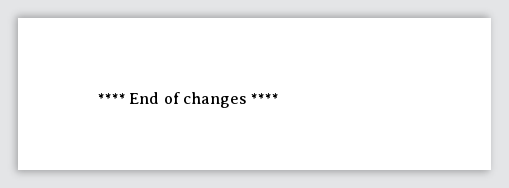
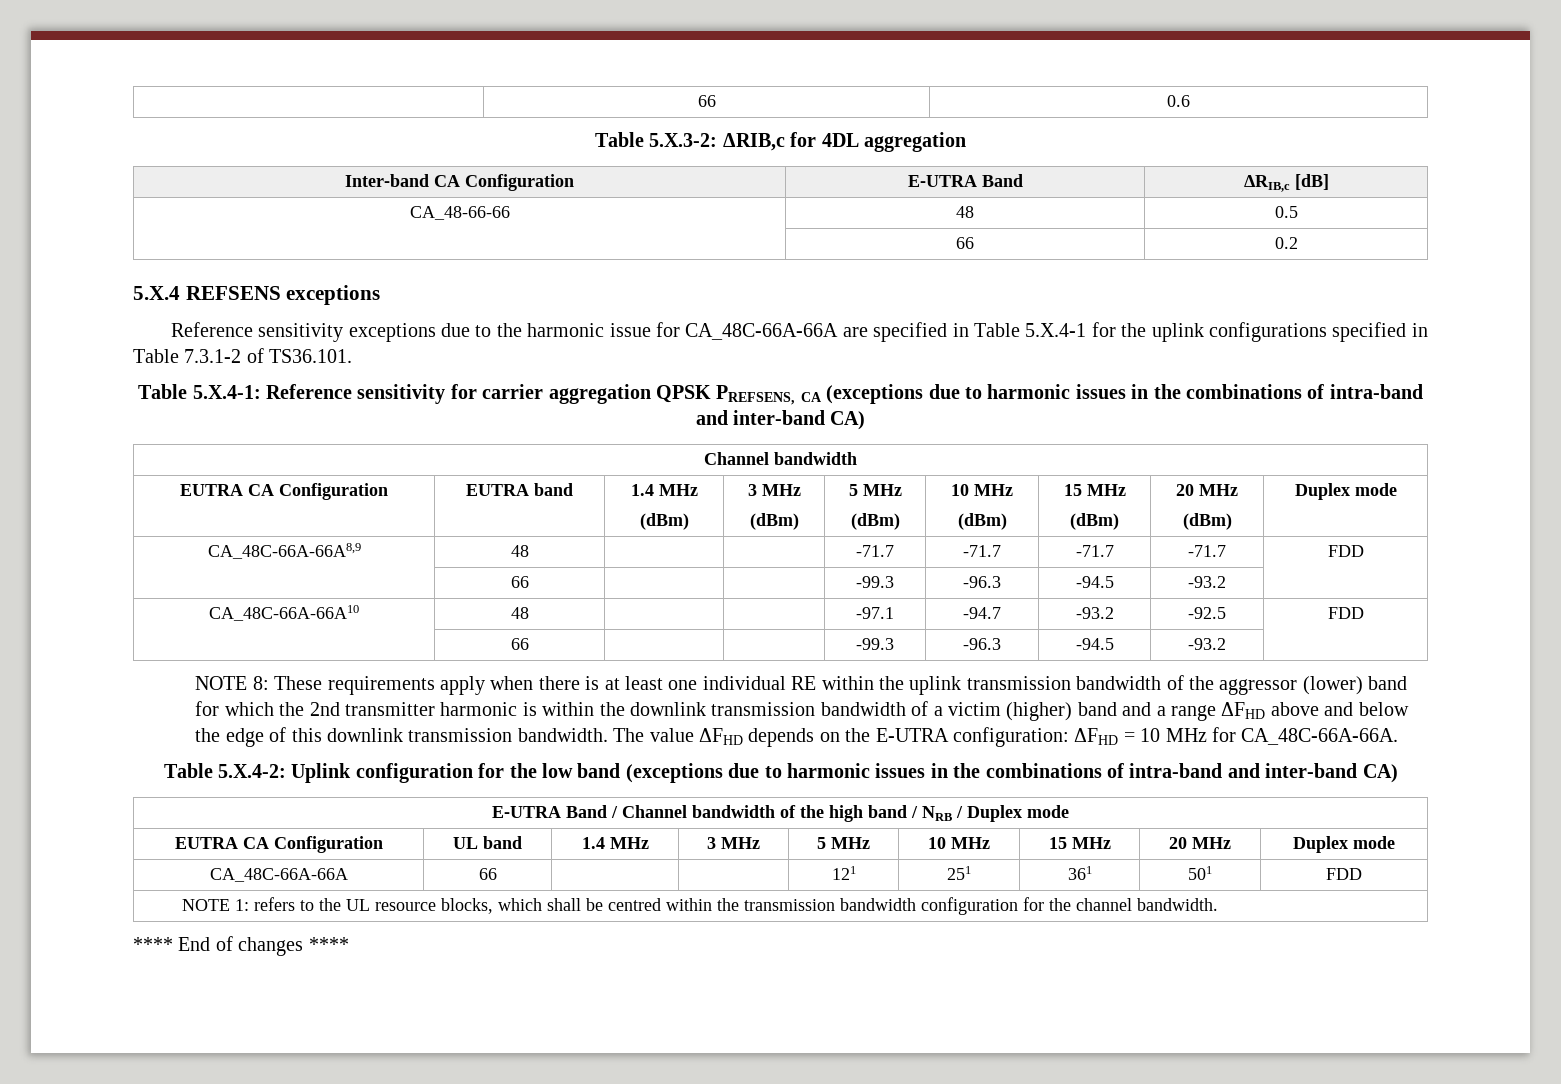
+ | 66 | 0.6
+ Table 5.X.3-2: ΔRIB,c for 4DL aggregation
+ Inter-band CA Configuration | E-UTRA Band | ΔRIB,c [dB]
+ CA_48-66-66 | 48 | 0.5
+ | 66 | 0.2
+ 5.X.4 REFSENS exceptions
+ Reference sensitivity exceptions due to the harmonic issue for CA_48C-66A-66A are specified in Table 5.X.4-1 for the uplink configurations specified in Table 7.3.1-2 of TS36.101.
+ Table 5.X.4-1: Reference sensitivity for carrier aggregation QPSK PREFSENS, CA (exceptions due to harmonic issues in the combinations of intra-band and inter-band CA)
+ Channel bandwidth
+ EUTRA CA Configuration | EUTRA band | 1.4 MHz
+ (dBm) | 3 MHz
+ (dBm) | 5 MHz
+ (dBm) | 10 MHz
+ (dBm) | 15 MHz
+ (dBm) | 20 MHz
+ (dBm) | Duplex mode
+ CA_48C-66A-66A8,9 | 48 | | | -71.7 | -71.7 | -71.7 | -71.7 | FDD
+ | 66 | | | -99.3 | -96.3 | -94.5 | -93.2 |
+ CA_48C-66A-66A10 | 48 | | | -97.1 | -94.7 | -93.2 | -92.5 | FDD
+ | 66 | | | -99.3 | -96.3 | -94.5 | -93.2 |
+ NOTE 8: These requirements apply when there is at least one individual RE within the uplink transmission bandwidth of the aggressor (lower) band for which the 2nd transmitter harmonic is within the downlink transmission bandwidth of a victim (higher) band and a range ΔFHD above and below the edge of this downlink transmission bandwidth. The value ΔFHD depends on the E-UTRA configuration: ΔFHD = 10 MHz for CA_48C-66A-66A.
+ Table 5.X.4-2: Uplink configuration for the low band (exceptions due to harmonic issues in the combinations of intra-band and inter-band CA)
+ E-UTRA Band / Channel bandwidth of the high band / NRB / Duplex mode
+ EUTRA CA Configuration | UL band | 1.4 MHz | 3 MHz | 5 MHz | 10 MHz | 15 MHz | 20 MHz | Duplex mode
+ CA_48C-66A-66A | 66 | | | 121 | 251 | 361 | 501 | FDD
+ NOTE 1: refers to the UL resource blocks, which shall be centred within the transmission bandwidth configuration for the channel bandwidth.

